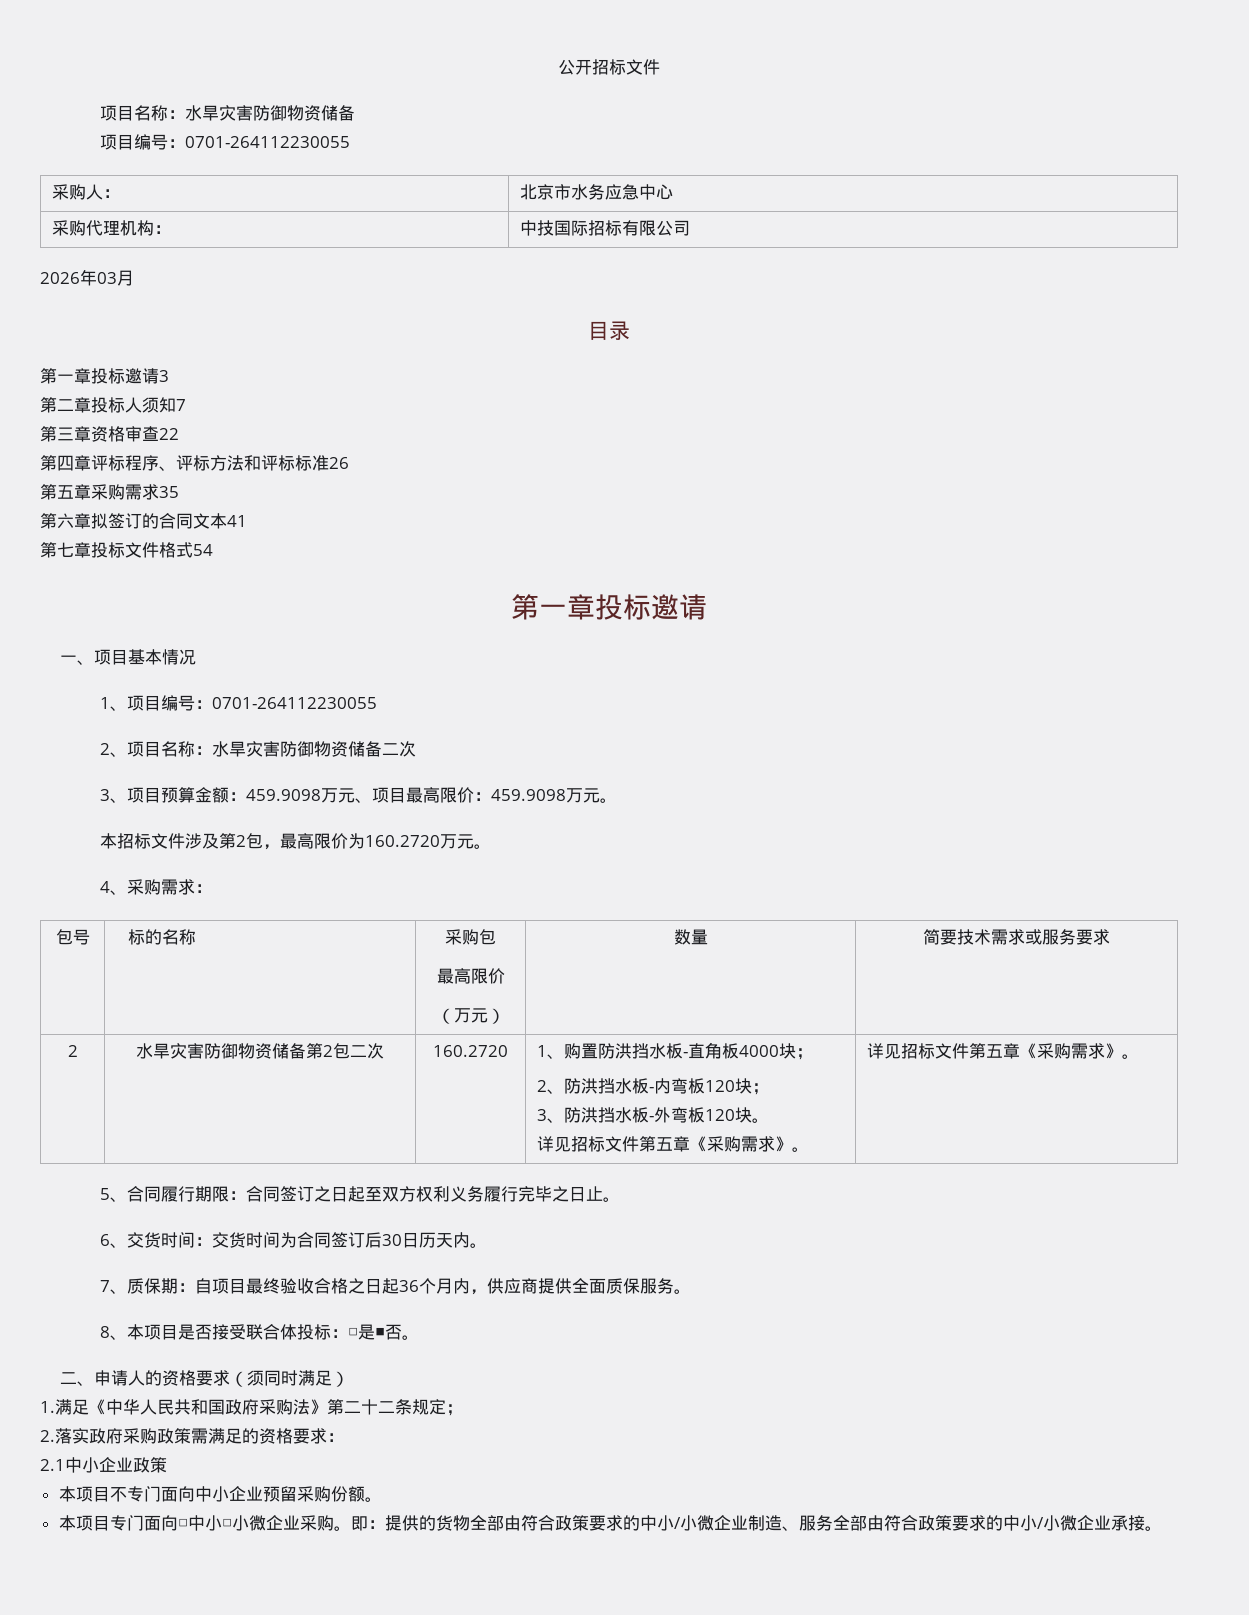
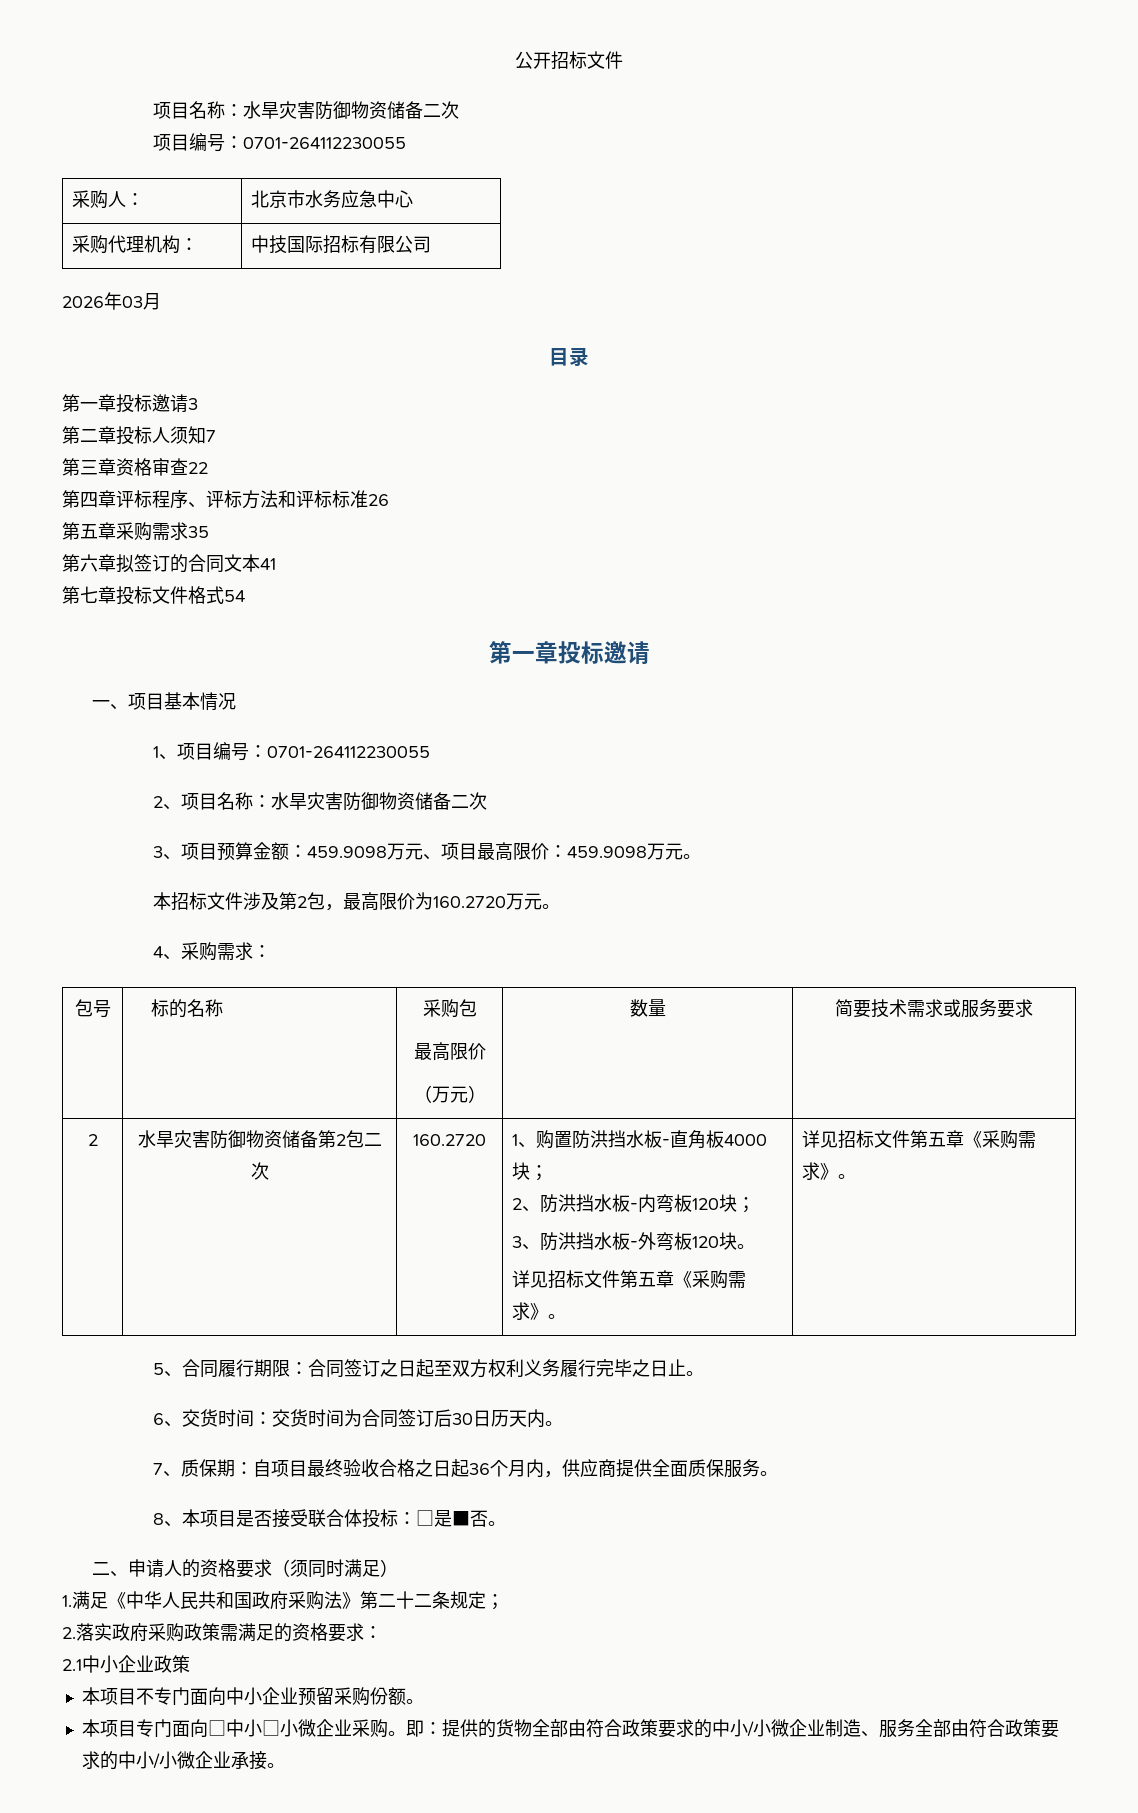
  公开招标文件
- 项目名称：水旱灾害防御物资储备
+ 项目名称：水旱灾害防御物资储备二次

